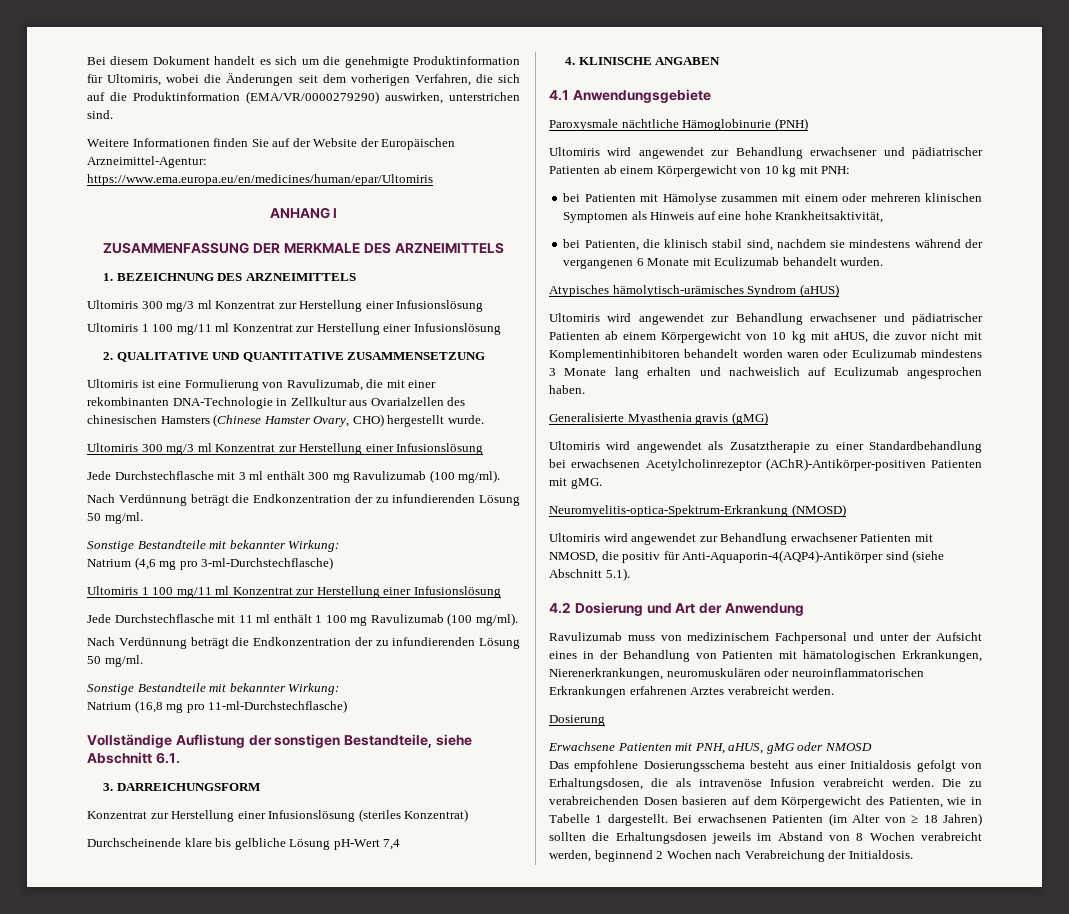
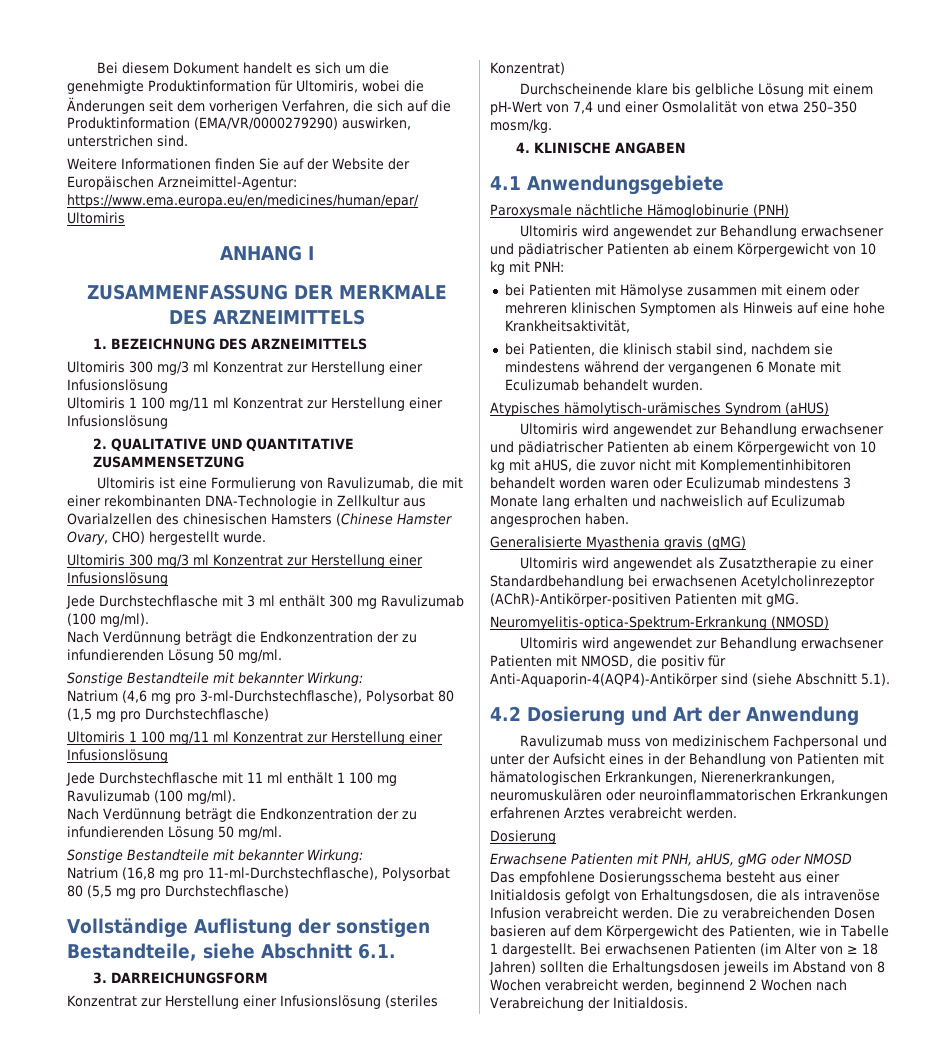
- Natrium (4,6 mg pro 3-ml-Durchstechflasche)
+ Natrium (4,6 mg pro 3-ml-Durchstechflasche), Polysorbat 80 (1,5 mg pro Durchstechflasche)
- Natrium (16,8 mg pro 11-ml-Durchstechflasche)
+ Natrium (16,8 mg pro 11-ml-Durchstechflasche), Polysorbat 80 (5,5 mg pro Durchstechflasche)
- Durchscheinende klare bis gelbliche Lösung pH-Wert 7,4
+ Durchscheinende klare bis gelbliche Lösung mit einem pH-Wert von 7,4 und einer Osmolalität von etwa 250–350 mosm/kg.

